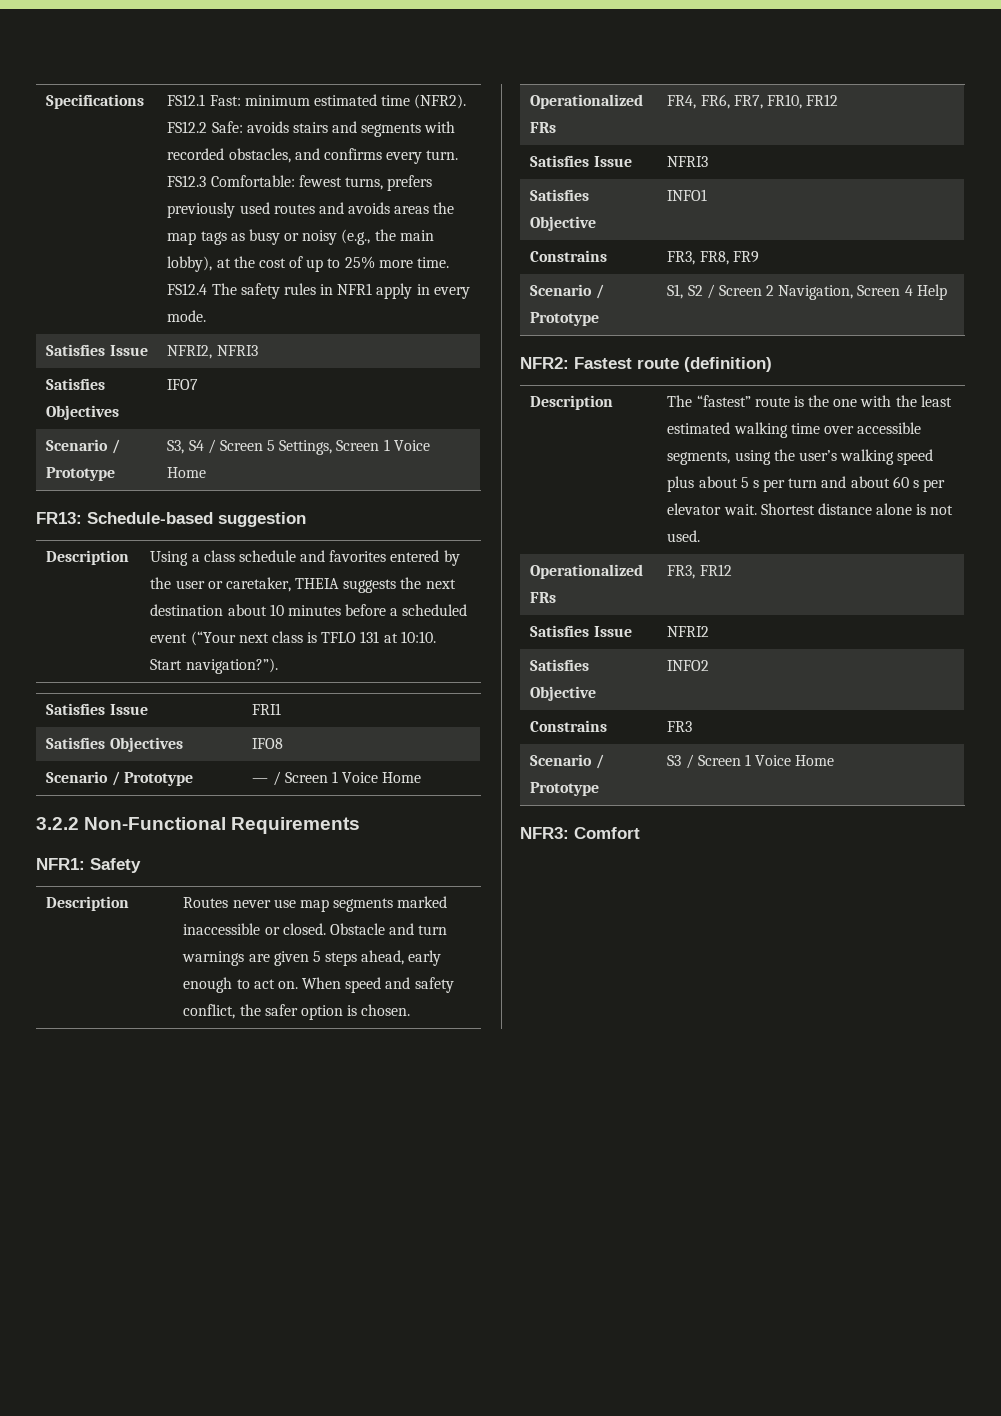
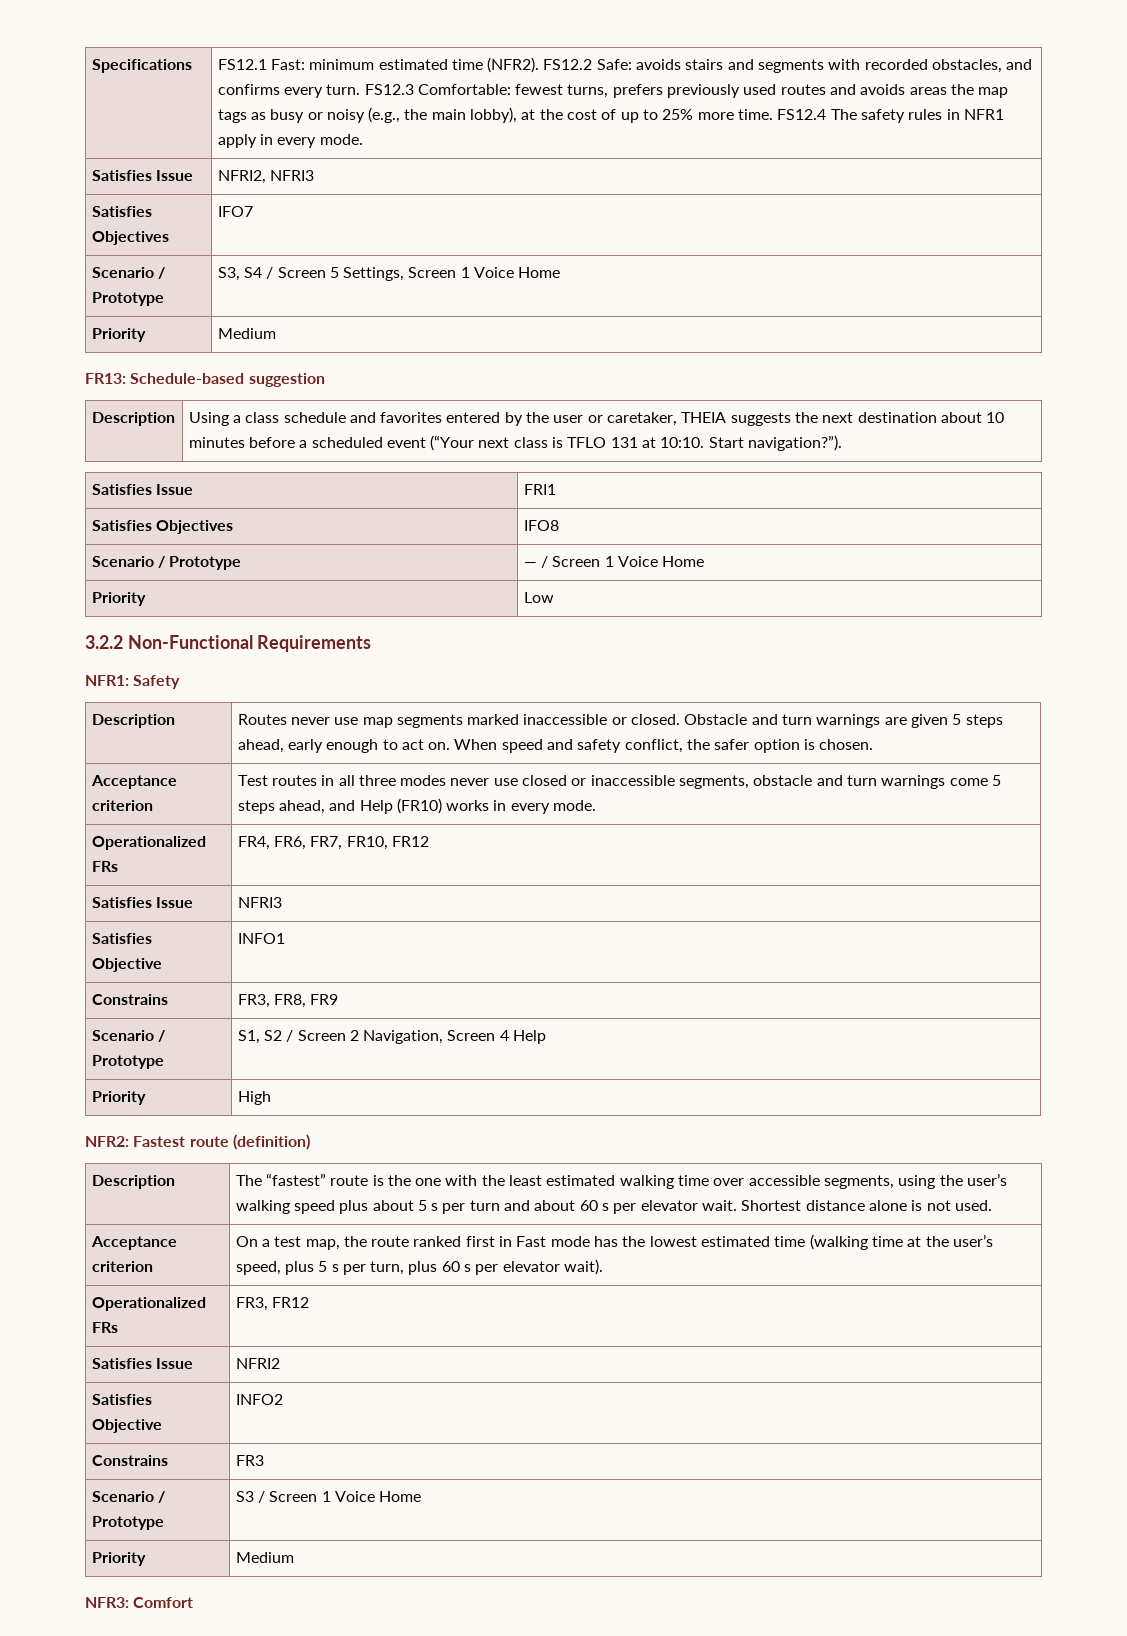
  Scenario / Prototype | S3, S4 / Screen 5 Settings, Screen 1 Voice Home
+ Priority | Medium
+ Priority | Low
+ Acceptance criterion | Test routes in all three modes never use closed or inaccessible segments, obstacle and turn warnings come 5 steps ahead, and Help (FR10) works in every mode.
+ Priority | High
+ Acceptance criterion | On a test map, the route ranked first in Fast mode has the lowest estimated time (walking time at the user’s speed, plus 5 s per turn, plus 60 s per elevator wait).
  Scenario / Prototype | S3 / Screen 1 Voice Home
+ Priority | Medium

